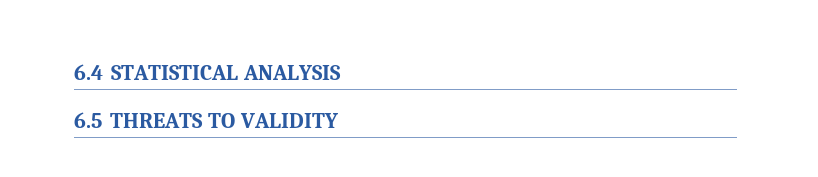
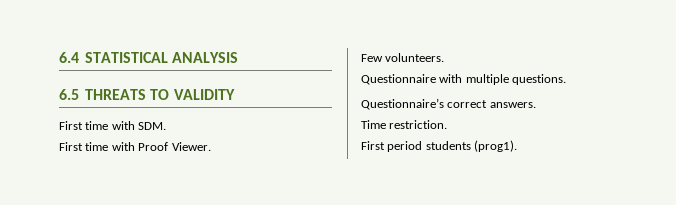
+ First time with SDM.
+ First time with Proof Viewer.
+ Few volunteers.
+ Questionnaire with multiple questions.
+ Questionnaire’s correct answers.
+ Time restriction.
+ First period students (prog1).

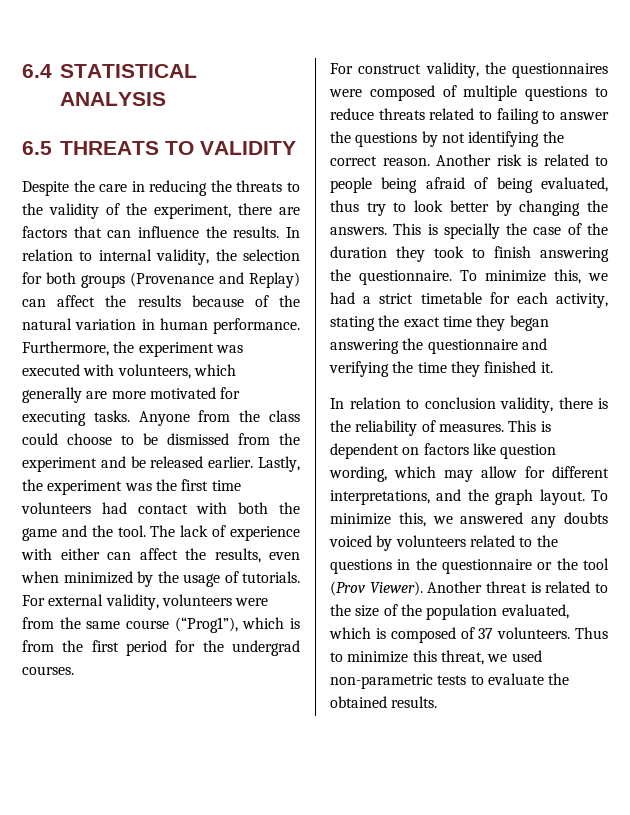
- First time with SDM.
- First time with Proof Viewer.
- Few volunteers.
- Questionnaire with multiple questions.
- Questionnaire’s correct answers.
- Time restriction.
- First period students (prog1).
+ Despite the care in reducing the threats to the validity of the experiment, there are factors that can influence the results. In relation to internal validity, the selection for both groups (Provenance and Replay) can affect the results because of the natural variation in human performance. Furthermore, the experiment was executed with volunteers, which generally are more motivated for executing tasks. Anyone from the class could choose to be dismissed from the experiment and be released earlier. Lastly, the experiment was the first time volunteers had contact with both the game and the tool. The lack of experience with either can affect the results, even when minimized by the usage of tutorials. For external validity, volunteers were from the same course (“Prog1”), which is from the first period for the undergrad courses.
+ For construct validity, the questionnaires were composed of multiple questions to reduce threats related to failing to answer the questions by not identifying the correct reason. Another risk is related to people being afraid of being evaluated, thus try to look better by changing the answers. This is specially the case of the duration they took to finish answering the questionnaire. To minimize this, we had a strict timetable for each activity, stating the exact time they began answering the questionnaire and verifying the time they finished it.
+ In relation to conclusion validity, there is the reliability of measures. This is dependent on factors like question wording, which may allow for different interpretations, and the graph layout. To minimize this, we answered any doubts voiced by volunteers related to the questions in the questionnaire or the tool (Prov Viewer). Another threat is related to the size of the population evaluated, which is composed of 37 volunteers. Thus to minimize this threat, we used non-parametric tests to evaluate the obtained results.

